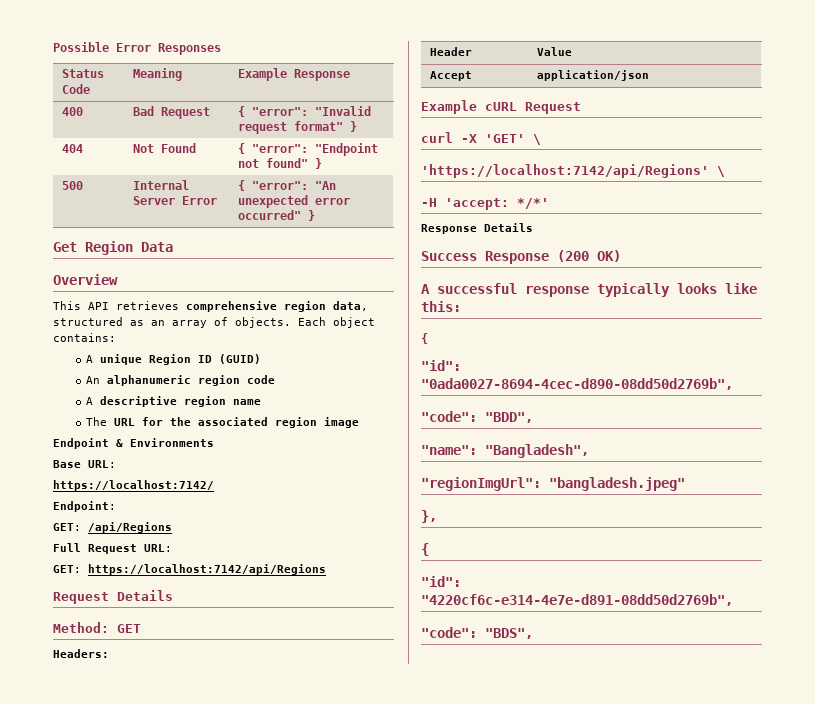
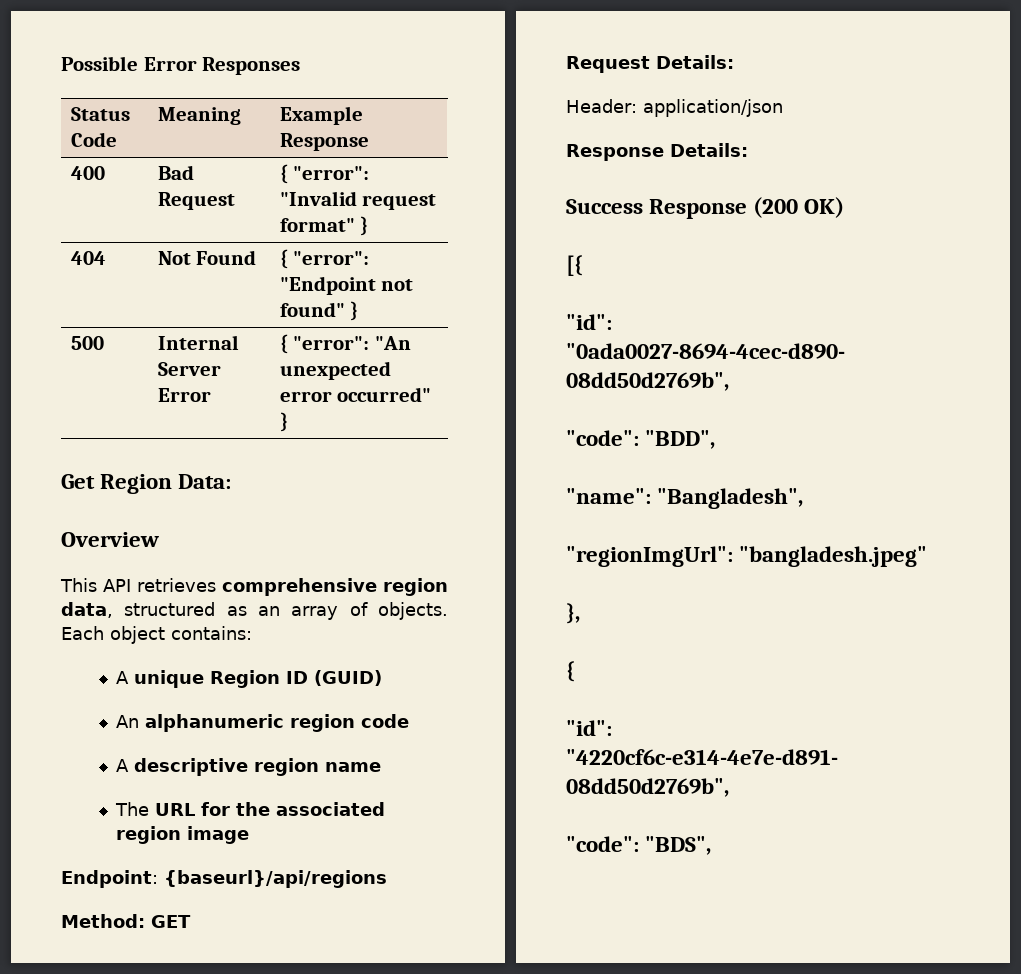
- Get Region Data
+ Get Region Data:
- Endpoint & Environments
- Base URL:
- https://localhost:7142/
- Endpoint:
- GET: /api/Regions
- Full Request URL:
- GET: https://localhost:7142/api/Regions
- Request Details
+ Endpoint: {baseurl}/api/regions
  Method: GET
- Headers:
- Header | Value
- Accept | application/json
- Example cURL Request
- curl -X 'GET' \
- 'https://localhost:7142/api/Regions' \
- -H 'accept: */*'
- Response Details
+ Request Details:
+ Header: application/json
+ Response Details:
- A successful response typically looks like this:
- {
+ [{

